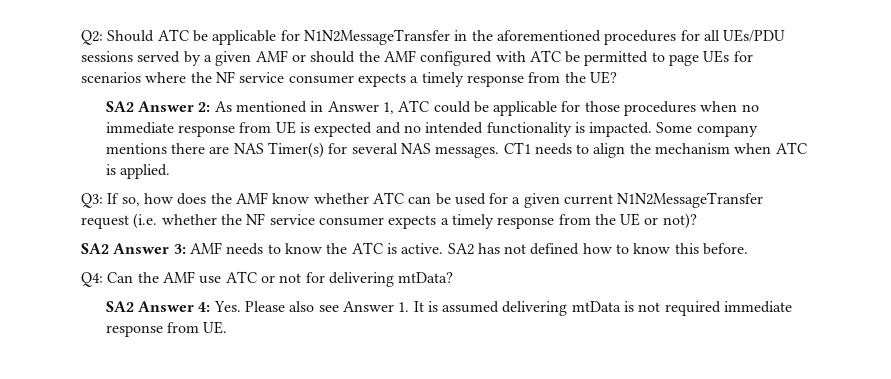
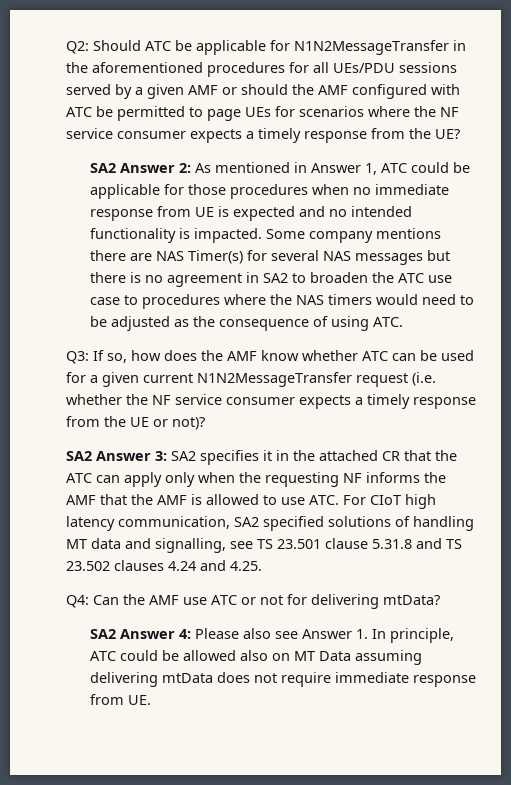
- Some company mentions there are NAS Timer(s) for several NAS messages. CT1 needs to align the mechanism when ATC is applied.
+ Some company mentions there are NAS Timer(s) for several NAS messages but there is no agreement in SA2 to broaden the ATC use case to procedures where the NAS timers would need to be adjusted as the consequence of using ATC.
- SA2 Answer 3: AMF needs to know the ATC is active. SA2 has not defined how to know this before.
+ SA2 Answer 3: SA2 specifies it in the attached CR that the ATC can apply only when the requesting NF informs the AMF that the AMF is allowed to use ATC. For CIoT high latency communication, SA2 specified solutions of handling MT data and signalling, see TS 23.501 clause 5.31.8 and TS 23.502 clauses 4.24 and 4.25.
- SA2 Answer 4: Yes. Please also see Answer 1. It is assumed delivering mtData is not required immediate response from UE.
+ SA2 Answer 4: Please also see Answer 1. In principle, ATC could be allowed also on MT Data assuming delivering mtData does not require immediate response from UE.

